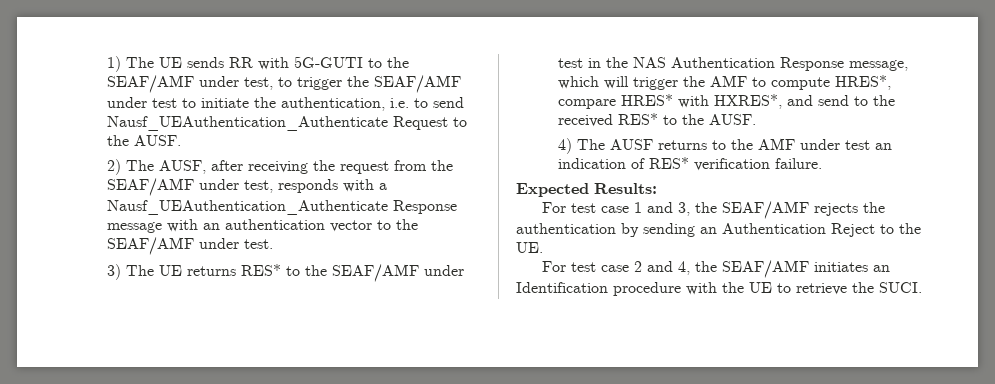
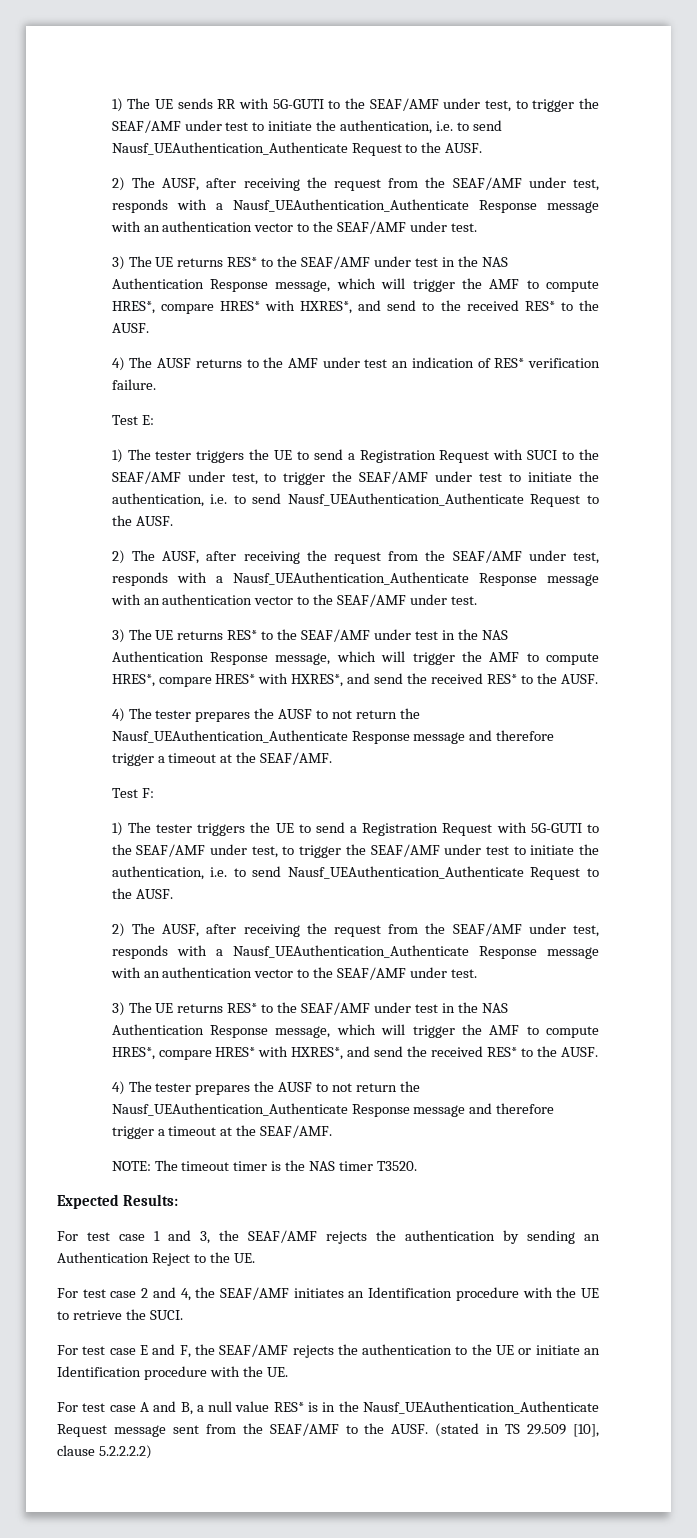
+ Test E:
+ 1) The tester triggers the UE to send a Registration Request with SUCI to the SEAF/AMF under test, to trigger the SEAF/AMF under test to initiate the authentication, i.e. to send Nausf_UEAuthentication_Authenticate Request to the AUSF.
+ 2) The AUSF, after receiving the request from the SEAF/AMF under test, responds with a Nausf_UEAuthentication_Authenticate Response message with an authentication vector to the SEAF/AMF under test.
+ 3) The UE returns RES* to the SEAF/AMF under test in the NAS Authentication Response message, which will trigger the AMF to compute HRES*, compare HRES* with HXRES*, and send the received RES* to the AUSF.
+ 4) The tester prepares the AUSF to not return the Nausf_UEAuthentication_Authenticate Response message and therefore trigger a timeout at the SEAF/AMF.
+ Test F:
+ 1) The tester triggers the UE to send a Registration Request with 5G-GUTI to the SEAF/AMF under test, to trigger the SEAF/AMF under test to initiate the authentication, i.e. to send Nausf_UEAuthentication_Authenticate Request to the AUSF.
+ 2) The AUSF, after receiving the request from the SEAF/AMF under test, responds with a Nausf_UEAuthentication_Authenticate Response message with an authentication vector to the SEAF/AMF under test.
+ 3) The UE returns RES* to the SEAF/AMF under test in the NAS Authentication Response message, which will trigger the AMF to compute HRES*, compare HRES* with HXRES*, and send the received RES* to the AUSF.
+ 4) The tester prepares the AUSF to not return the Nausf_UEAuthentication_Authenticate Response message and therefore trigger a timeout at the SEAF/AMF.
+ NOTE: The timeout timer is the NAS timer T3520.
+ For test case E and F, the SEAF/AMF rejects the authentication to the UE or initiate an Identification procedure with the UE.
+ For test case A and B, a null value RES* is in the Nausf_UEAuthentication_Authenticate Request message sent from the SEAF/AMF to the AUSF. (stated in TS 29.509 [10], clause 5.2.2.2.2)

